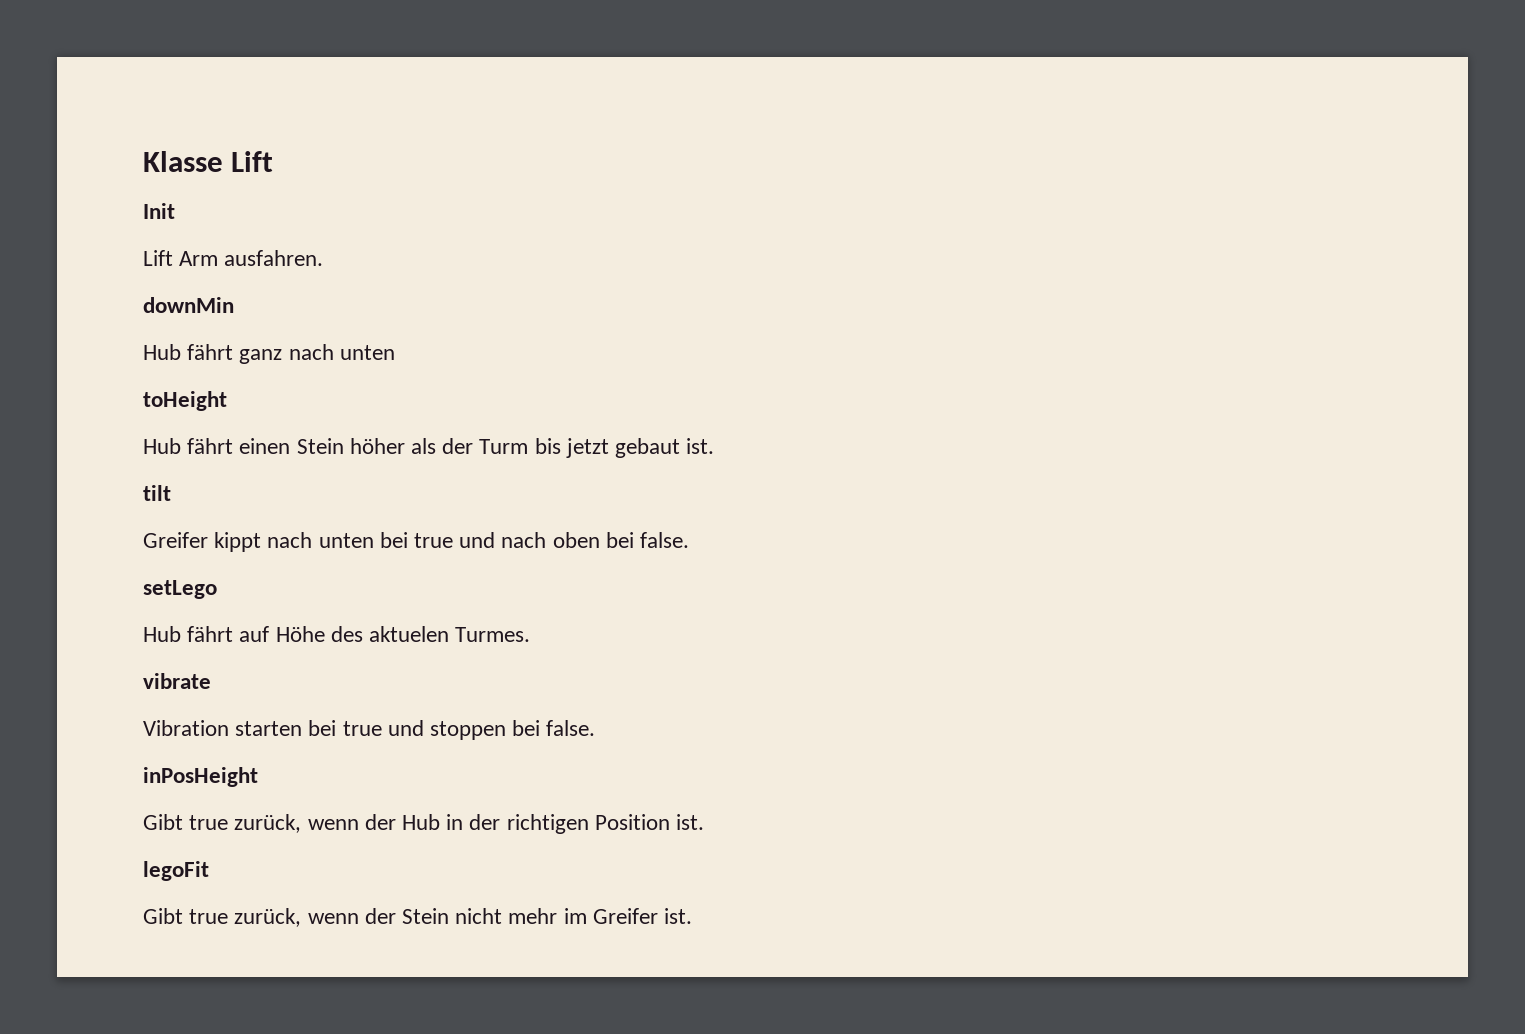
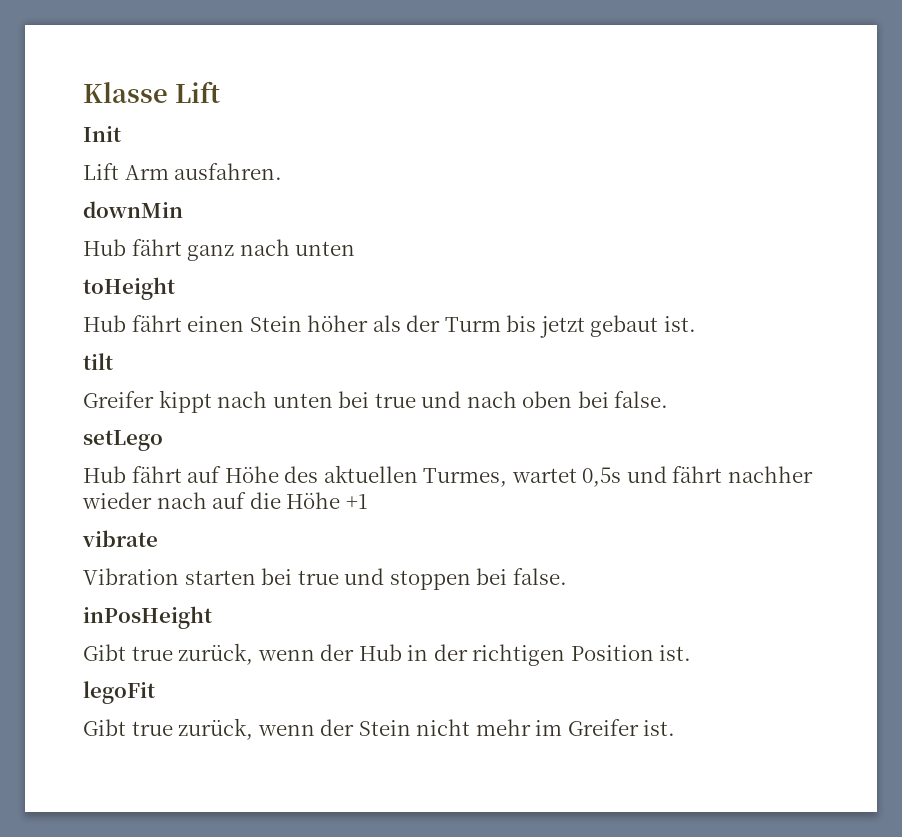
- Hub fährt auf Höhe des aktuelen Turmes.
+ Hub fährt auf Höhe des aktuellen Turmes, wartet 0,5s und fährt nachher wieder nach auf die Höhe +1

